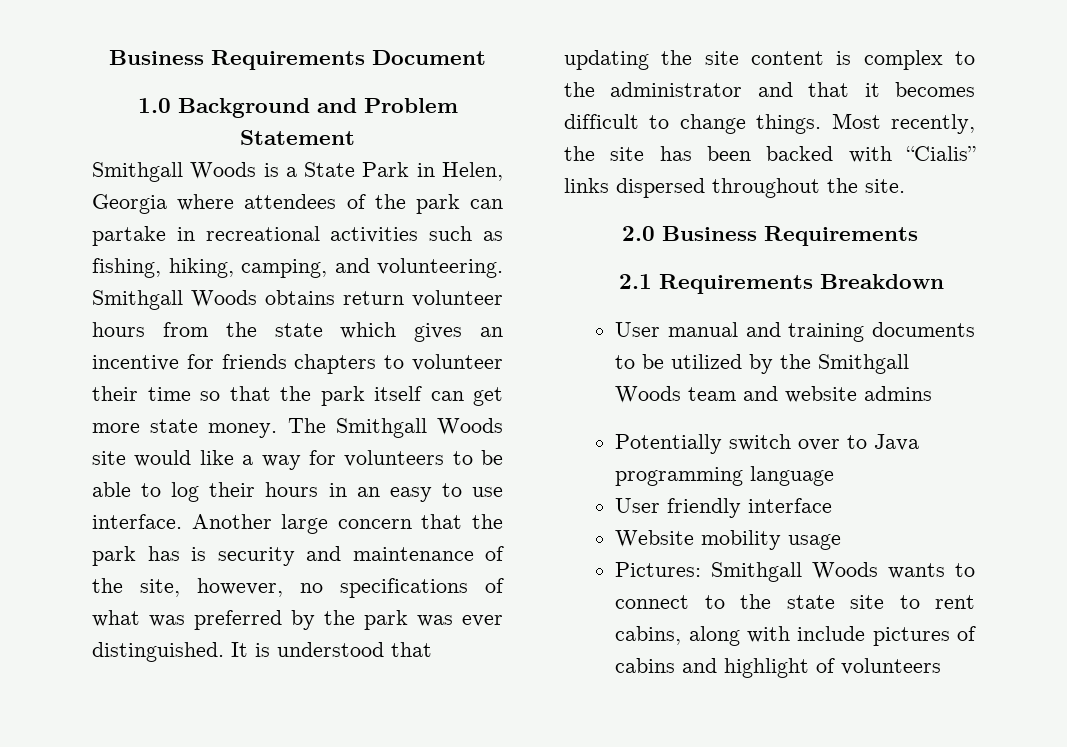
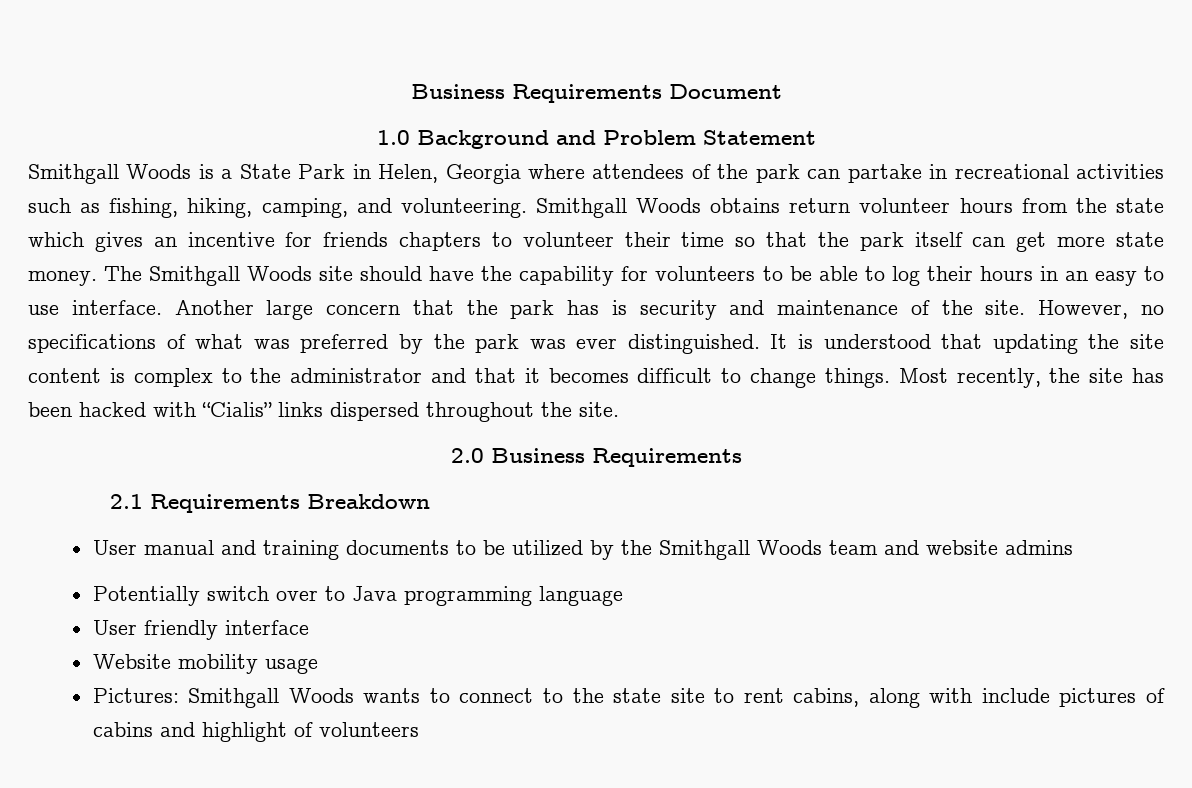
- The Smithgall Woods site would like a way for volunteers to be able to log their hours in an easy to use interface.
+ The Smithgall Woods site should have the capability for volunteers to be able to log their hours in an easy to use interface.
- Another large concern that the park has is security and maintenance of the site, however, no specifications of what was preferred by the park was ever distinguished.
+ Another large concern that the park has is security and maintenance of the site. However, no specifications of what was preferred by the park was ever distinguished.
- Most recently, the site has been backed with “Cialis” links dispersed throughout the site.
+ Most recently, the site has been hacked with “Cialis” links dispersed throughout the site.

